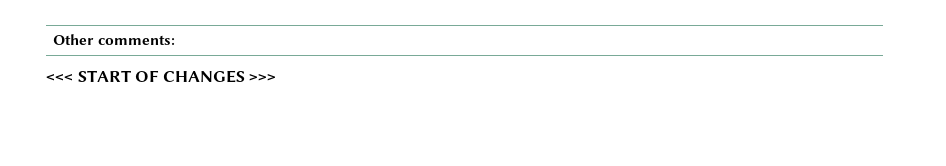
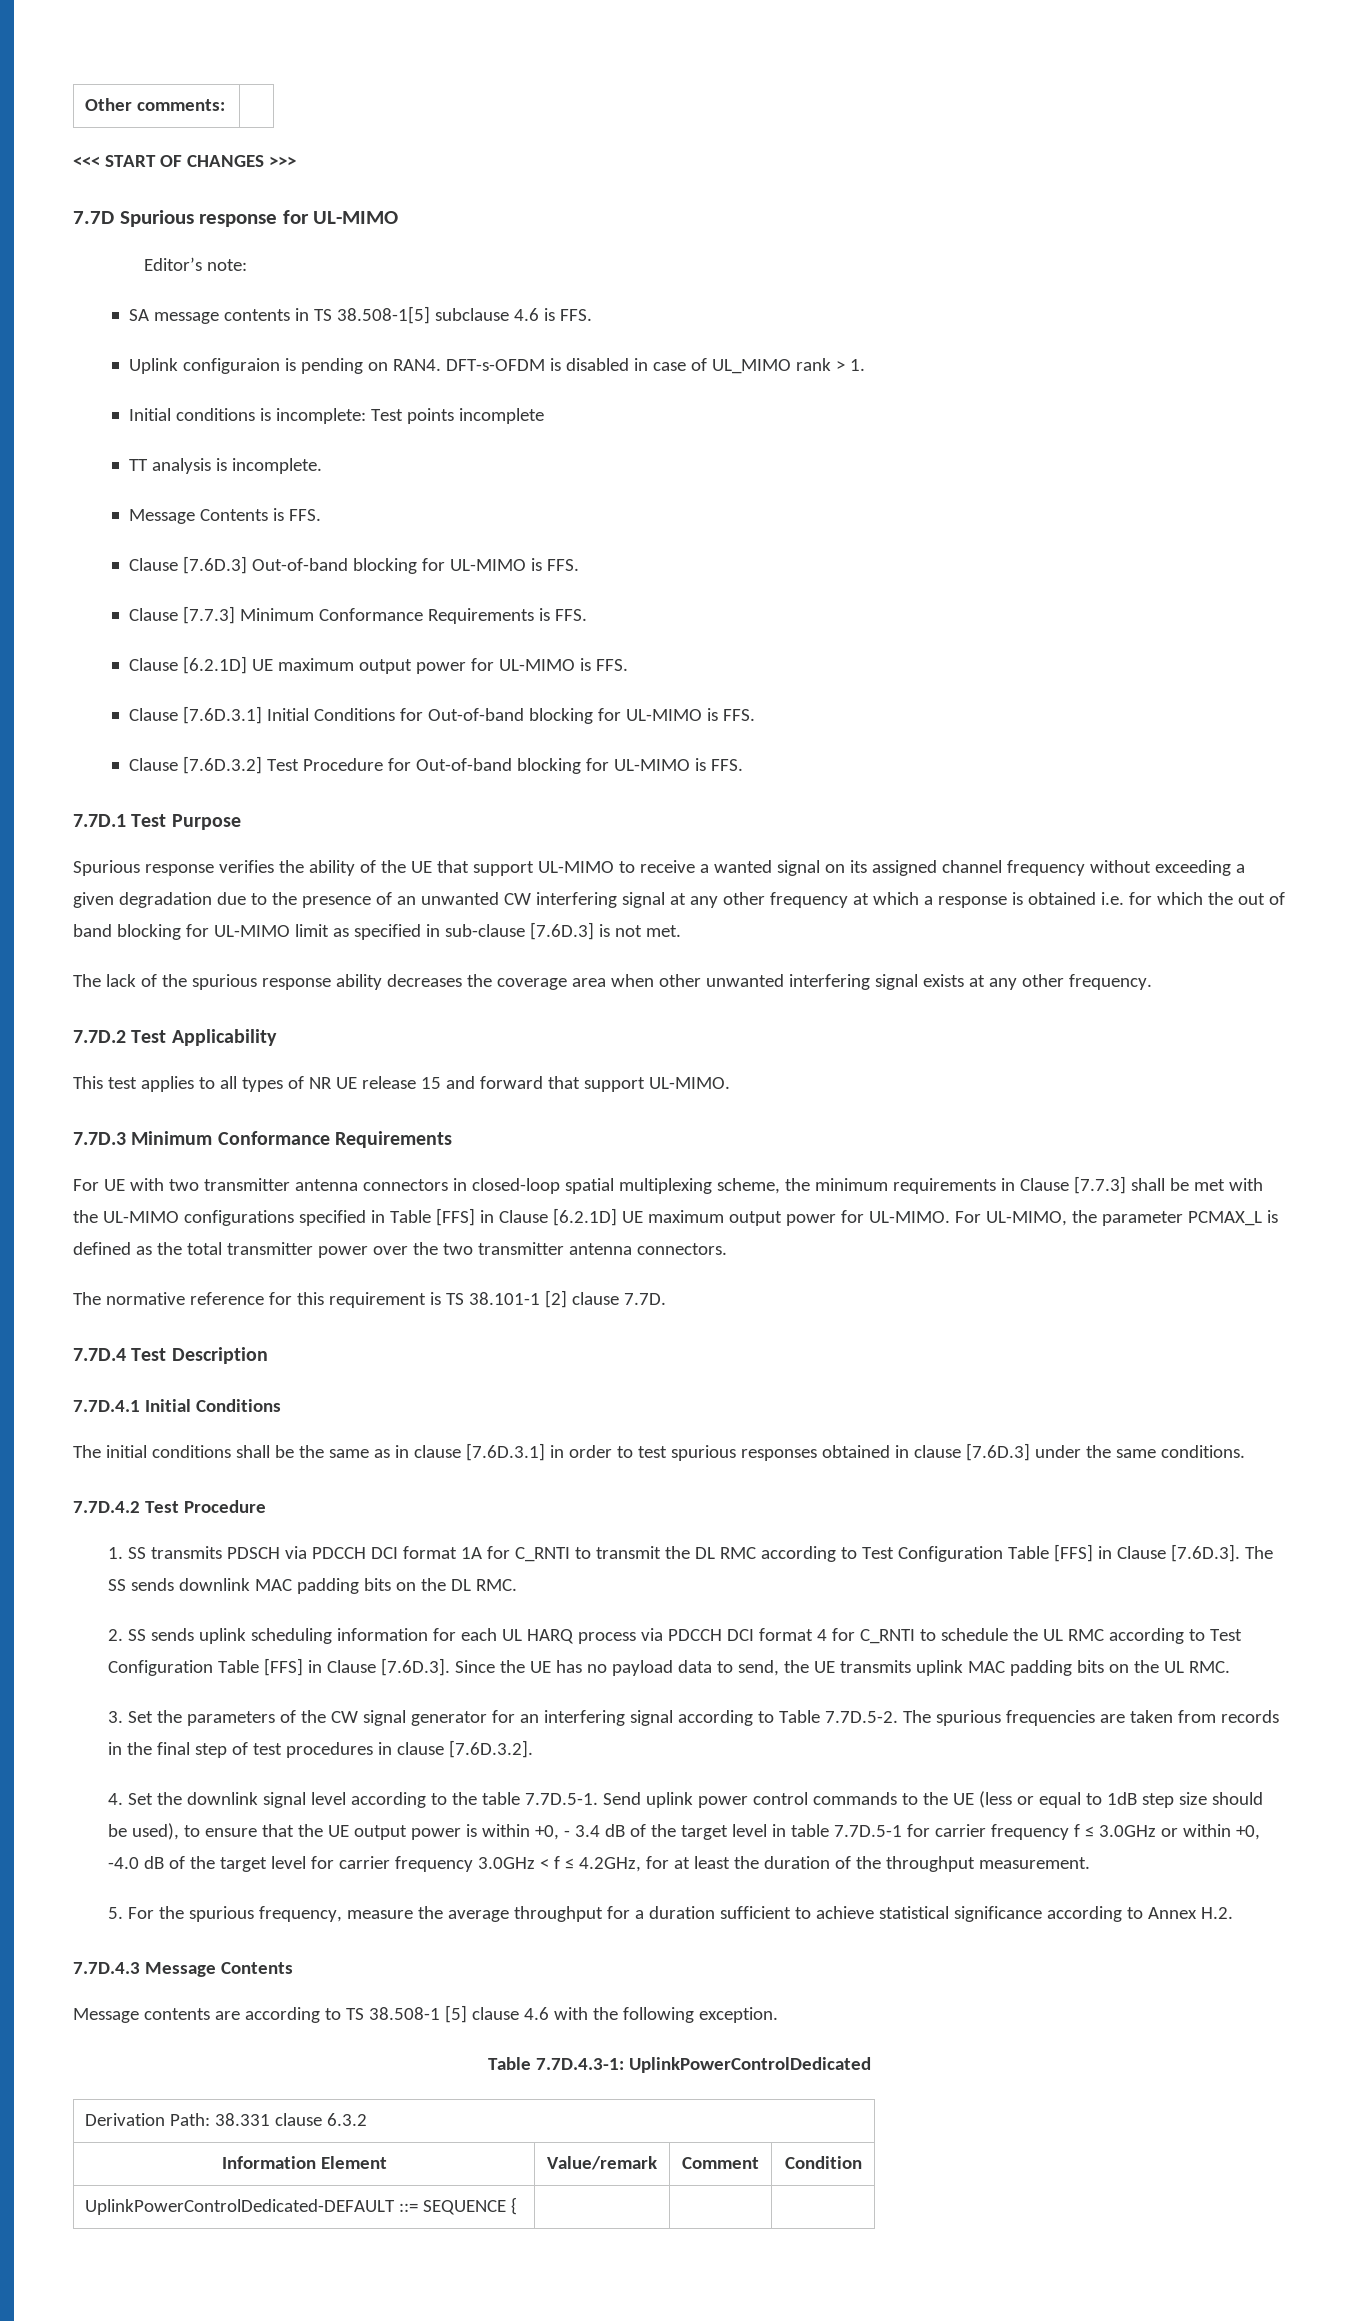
+ 7.7D Spurious response for UL-MIMO
+ Editor’s note:
+ SA message contents in TS 38.508-1[5] subclause 4.6 is FFS.
+ Uplink configuraion is pending on RAN4. DFT-s-OFDM is disabled in case of UL_MIMO rank > 1.
+ Initial conditions is incomplete: Test points incomplete
+ TT analysis is incomplete.
+ Message Contents is FFS.
+ Clause [7.6D.3] Out-of-band blocking for UL-MIMO is FFS.
+ Clause [7.7.3] Minimum Conformance Requirements is FFS.
+ Clause [6.2.1D] UE maximum output power for UL-MIMO is FFS.
+ Clause [7.6D.3.1] Initial Conditions for Out-of-band blocking for UL-MIMO is FFS.
+ Clause [7.6D.3.2] Test Procedure for Out-of-band blocking for UL-MIMO is FFS.
+ 7.7D.1 Test Purpose
+ Spurious response verifies the ability of the UE that support UL-MIMO to receive a wanted signal on its assigned channel frequency without exceeding a given degradation due to the presence of an unwanted CW interfering signal at any other frequency at which a response is obtained i.e. for which the out of band blocking for UL-MIMO limit as specified in sub-clause [7.6D.3] is not met.
+ The lack of the spurious response ability decreases the coverage area when other unwanted interfering signal exists at any other frequency.
+ 7.7D.2 Test Applicability
+ This test applies to all types of NR UE release 15 and forward that support UL-MIMO.
+ 7.7D.3 Minimum Conformance Requirements
+ For UE with two transmitter antenna connectors in closed-loop spatial multiplexing scheme, the minimum requirements in Clause [7.7.3] shall be met with the UL-MIMO configurations specified in Table [FFS] in Clause [6.2.1D] UE maximum output power for UL-MIMO. For UL-MIMO, the parameter PCMAX_L is defined as the total transmitter power over the two transmitter antenna connectors.
+ The normative reference for this requirement is TS 38.101-1 [2] clause 7.7D.
+ 7.7D.4 Test Description
+ 7.7D.4.1 Initial Conditions
+ The initial conditions shall be the same as in clause [7.6D.3.1] in order to test spurious responses obtained in clause [7.6D.3] under the same conditions.
+ 7.7D.4.2 Test Procedure
+ 1. SS transmits PDSCH via PDCCH DCI format 1A for C_RNTI to transmit the DL RMC according to Test Configuration Table [FFS] in Clause [7.6D.3]. The SS sends downlink MAC padding bits on the DL RMC.
+ 2. SS sends uplink scheduling information for each UL HARQ process via PDCCH DCI format 4 for C_RNTI to schedule the UL RMC according to Test Configuration Table [FFS] in Clause [7.6D.3]. Since the UE has no payload data to send, the UE transmits uplink MAC padding bits on the UL RMC.
+ 3. Set the parameters of the CW signal generator for an interfering signal according to Table 7.7D.5-2. The spurious frequencies are taken from records in the final step of test procedures in clause [7.6D.3.2].
+ 4. Set the downlink signal level according to the table 7.7D.5-1. Send uplink power control commands to the UE (less or equal to 1dB step size should be used), to ensure that the UE output power is within +0, - 3.4 dB of the target level in table 7.7D.5-1 for carrier frequency f ≤ 3.0GHz or within +0, -4.0 dB of the target level for carrier frequency 3.0GHz < f ≤ 4.2GHz, for at least the duration of the throughput measurement.
+ 5. For the spurious frequency, measure the average throughput for a duration sufficient to achieve statistical significance according to Annex H.2.
+ 7.7D.4.3 Message Contents
+ Message contents are according to TS 38.508-1 [5] clause 4.6 with the following exception.
+ Table 7.7D.4.3-1: UplinkPowerControlDedicated
+ Derivation Path: 38.331 clause 6.3.2
+ Information Element | Value/remark | Comment | Condition
+ UplinkPowerControlDedicated-DEFAULT ::= SEQUENCE { | | |

